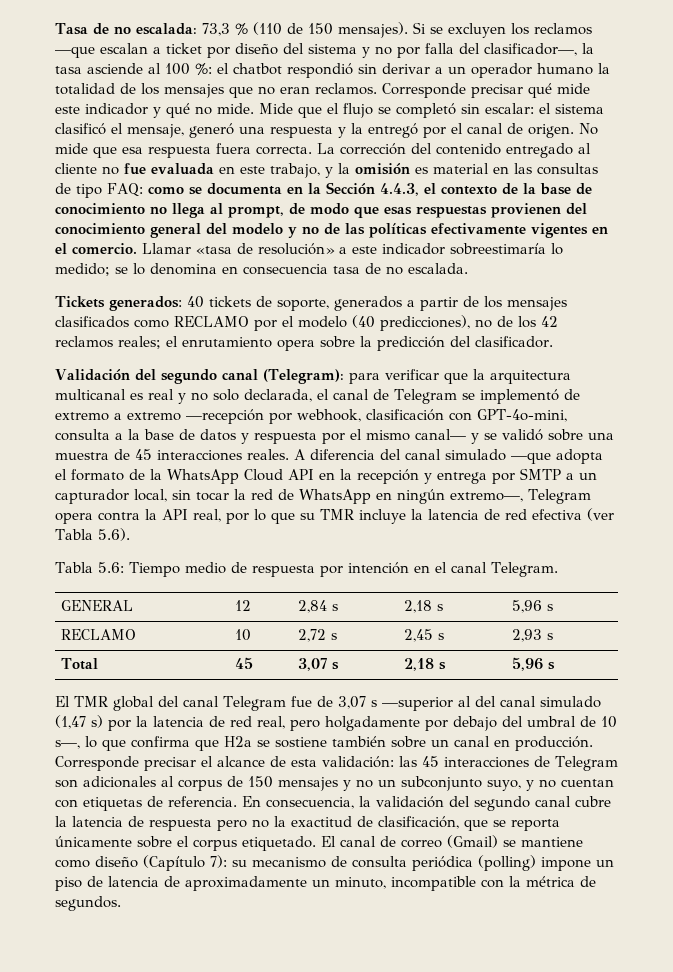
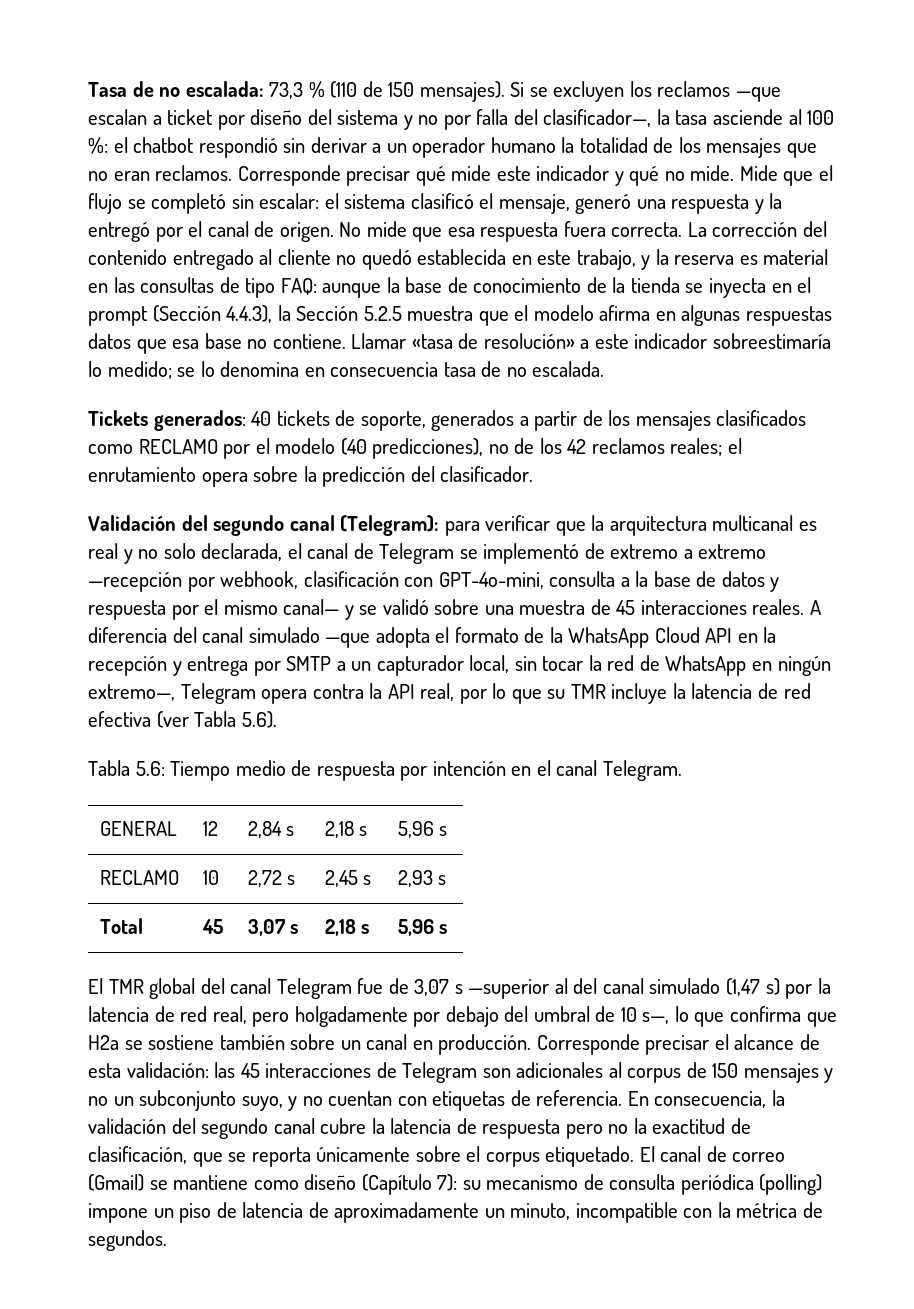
- La corrección del contenido entregado al cliente no fue evaluada en este trabajo, y la omisión es material en las consultas de tipo FAQ: como se documenta en la Sección 4.4.3, el contexto de la base de conocimiento no llega al prompt, de modo que esas respuestas provienen del conocimiento general del modelo y no de las políticas efectivamente vigentes en el comercio.
+ La corrección del contenido entregado al cliente no quedó establecida en este trabajo, y la reserva es material en las consultas de tipo FAQ: aunque la base de conocimiento de la tienda se inyecta en el prompt (Sección 4.4.3), la Sección 5.2.5 muestra que el modelo afirma en algunas respuestas datos que esa base no contiene.

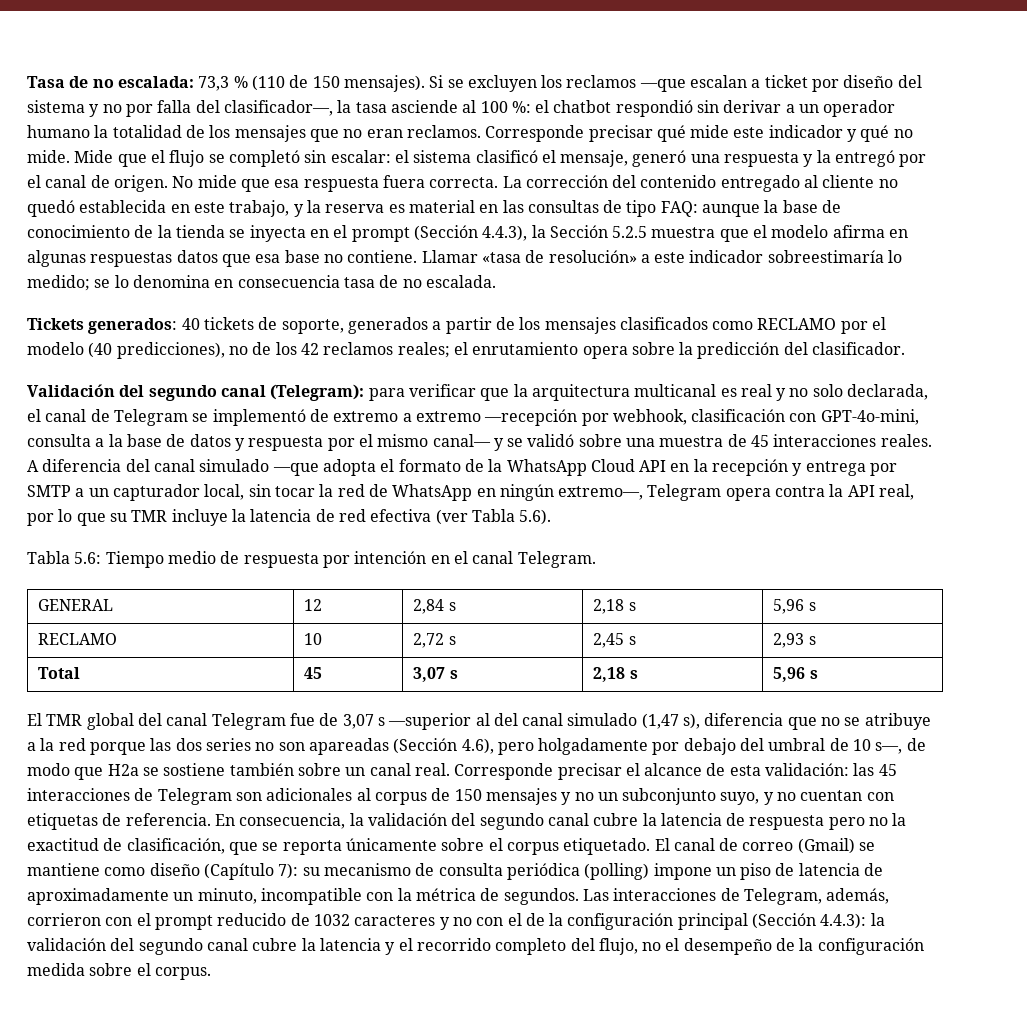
- El TMR global del canal Telegram fue de 3,07 s —superior al del canal simulado (1,47 s) por la latencia de red real, pero holgadamente por debajo del umbral de 10 s—, lo que confirma que H2a se sostiene también sobre un canal en producción.
+ El TMR global del canal Telegram fue de 3,07 s —superior al del canal simulado (1,47 s), diferencia que no se atribuye a la red porque las dos series no son apareadas (Sección 4.6), pero holgadamente por debajo del umbral de 10 s—, de modo que H2a se sostiene también sobre un canal real.
+ Las interacciones de Telegram, además, corrieron con el prompt reducido de 1032 caracteres y no con el de la configuración principal (Sección 4.4.3): la validación del segundo canal cubre la latencia y el recorrido completo del flujo, no el desempeño de la configuración medida sobre el corpus.

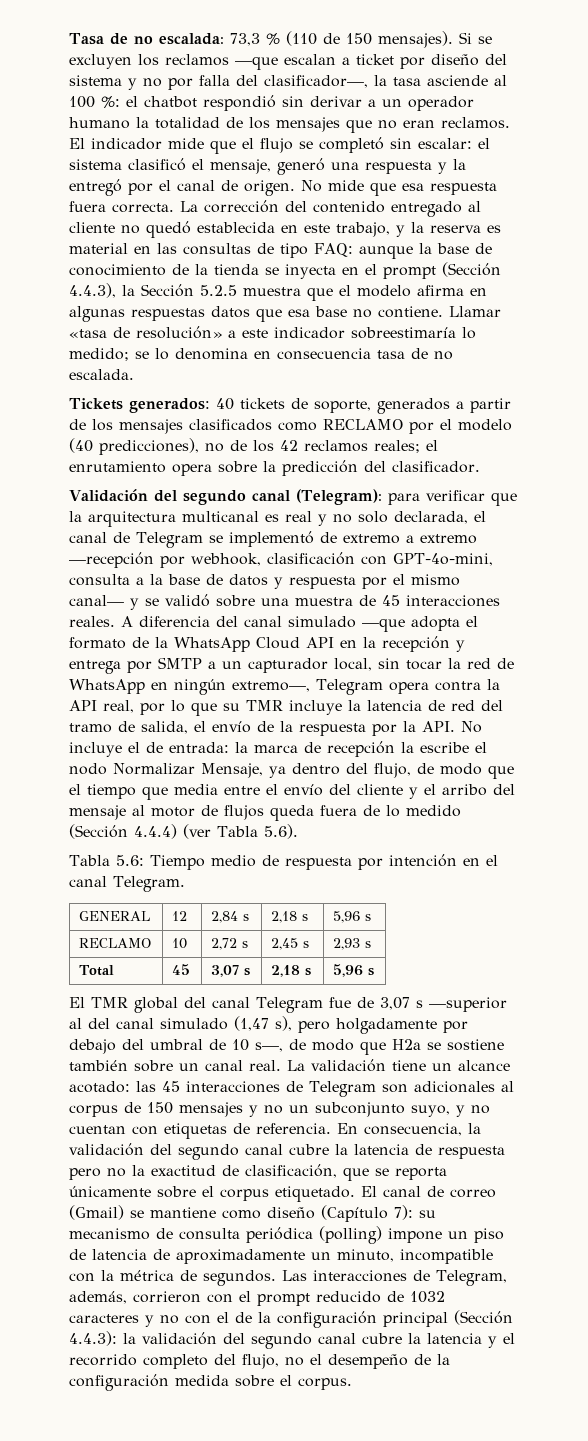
- Corresponde precisar qué mide este indicador y qué no mide. Mide que el flujo se completó sin escalar: el sistema clasificó el mensaje, generó una respuesta y la entregó por el canal de origen.
+ El indicador mide que el flujo se completó sin escalar: el sistema clasificó el mensaje, generó una respuesta y la entregó por el canal de origen.
- A diferencia del canal simulado —que adopta el formato de la WhatsApp Cloud API en la recepción y entrega por SMTP a un capturador local, sin tocar la red de WhatsApp en ningún extremo—, Telegram opera contra la API real, por lo que su TMR incluye la latencia de red efectiva (ver Tabla 5.6).
+ A diferencia del canal simulado —que adopta el formato de la WhatsApp Cloud API en la recepción y entrega por SMTP a un capturador local, sin tocar la red de WhatsApp en ningún extremo—, Telegram opera contra la API real, por lo que su TMR incluye la latencia de red del tramo de salida, el envío de la respuesta por la API. No incluye el de entrada: la marca de recepción la escribe el nodo Normalizar Mensaje, ya dentro del flujo, de modo que el tiempo que media entre el envío del cliente y el arribo del mensaje al motor de flujos queda fuera de lo medido (Sección 4.4.4) (ver Tabla 5.6).
- El TMR global del canal Telegram fue de 3,07 s —superior al del canal simulado (1,47 s), diferencia que no se atribuye a la red porque las dos series no son apareadas (Sección 4.6), pero holgadamente por debajo del umbral de 10 s—, de modo que H2a se sostiene también sobre un canal real.
+ El TMR global del canal Telegram fue de 3,07 s —superior al del canal simulado (1,47 s), pero holgadamente por debajo del umbral de 10 s—, de modo que H2a se sostiene también sobre un canal real.
- Corresponde precisar el alcance de esta validación: las 45 interacciones de Telegram son adicionales al corpus de 150 mensajes y no un subconjunto suyo, y no cuentan con etiquetas de referencia.
+ La validación tiene un alcance acotado: las 45 interacciones de Telegram son adicionales al corpus de 150 mensajes y no un subconjunto suyo, y no cuentan con etiquetas de referencia.

